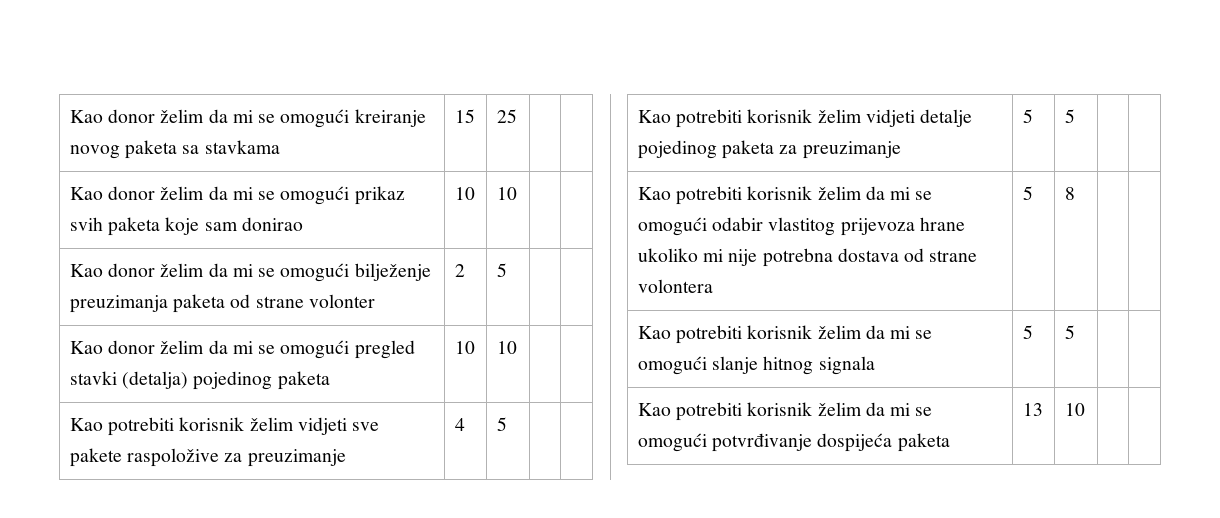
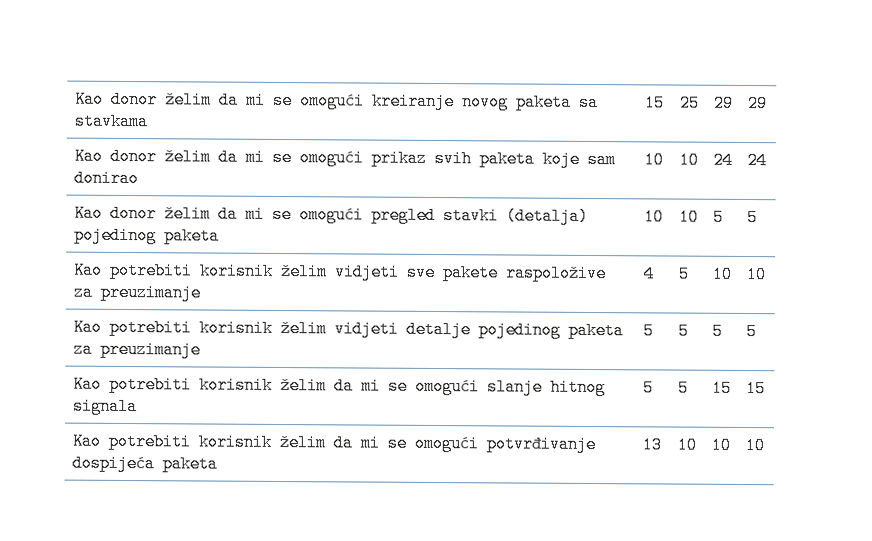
- Kao donor želim da mi se omogući kreiranje novog paketa sa stavkama | 15 | 25 | |
+ Kao donor želim da mi se omogući kreiranje novog paketa sa stavkama | 15 | 25 | 29 | 29
- Kao donor želim da mi se omogući prikaz svih paketa koje sam donirao | 10 | 10 | |
- Kao donor želim da mi se omogući bilježenje preuzimanja paketa od strane volonter | 2 | 5 | |
+ Kao donor želim da mi se omogući prikaz svih paketa koje sam donirao | 10 | 10 | 24 | 24
- Kao donor želim da mi se omogući pregled stavki (detalja) pojedinog paketa | 10 | 10 | |
+ Kao donor želim da mi se omogući pregled stavki (detalja) pojedinog paketa | 10 | 10 | 5 | 5
- Kao potrebiti korisnik želim vidjeti sve pakete raspoložive za preuzimanje | 4 | 5 | |
+ Kao potrebiti korisnik želim vidjeti sve pakete raspoložive za preuzimanje | 4 | 5 | 10 | 10
- Kao potrebiti korisnik želim vidjeti detalje pojedinog paketa za preuzimanje | 5 | 5 | |
- Kao potrebiti korisnik želim da mi se omogući odabir vlastitog prijevoza hrane ukoliko mi nije potrebna dostava od strane volontera | 5 | 8 | |
+ Kao potrebiti korisnik želim vidjeti detalje pojedinog paketa za preuzimanje | 5 | 5 | 5 | 5
- Kao potrebiti korisnik želim da mi se omogući slanje hitnog signala | 5 | 5 | |
+ Kao potrebiti korisnik želim da mi se omogući slanje hitnog signala | 5 | 5 | 15 | 15
- Kao potrebiti korisnik želim da mi se omogući potvrđivanje dospijeća paketa | 13 | 10 | |
+ Kao potrebiti korisnik želim da mi se omogući potvrđivanje dospijeća paketa | 13 | 10 | 10 | 10

